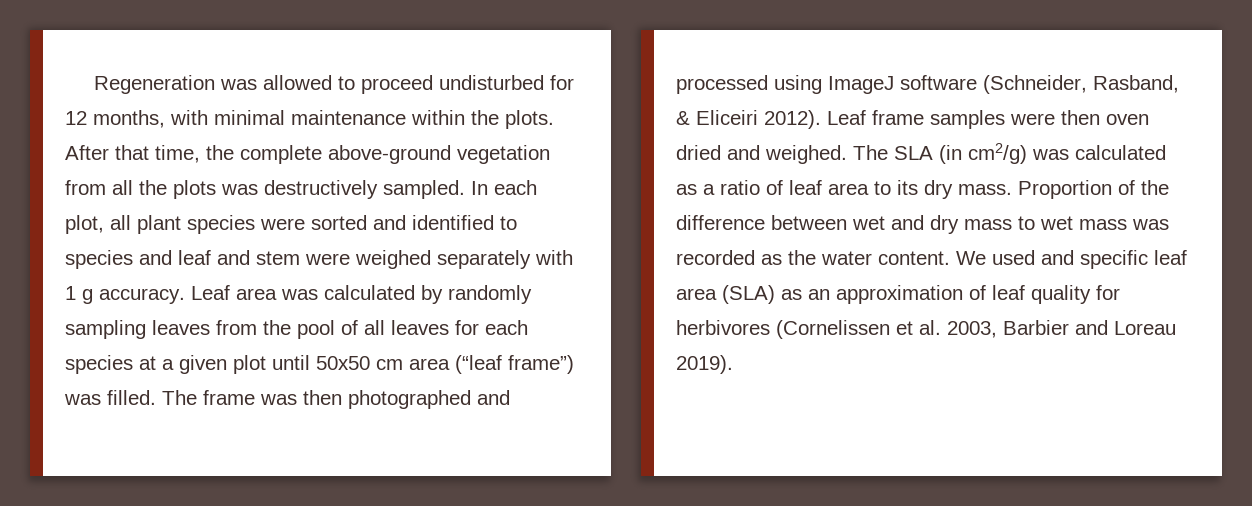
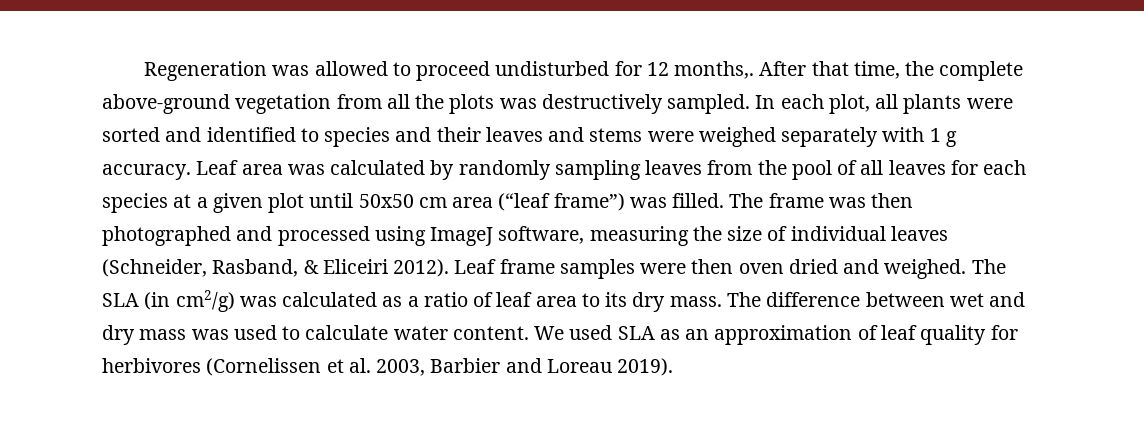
- Regeneration was allowed to proceed undisturbed for 12 months, with minimal maintenance within the plots.
+ Regeneration was allowed to proceed undisturbed for 12 months,.
- In each plot, all plant species were sorted and identified to species and leaf and stem were weighed separately with 1 g accuracy.
+ In each plot, all plants were sorted and identified to species and their leaves and stems were weighed separately with 1 g accuracy.
- The frame was then photographed and processed using ImageJ software (Schneider, Rasband, & Eliceiri 2012).
+ The frame was then photographed and processed using ImageJ software, measuring the size of individual leaves (Schneider, Rasband, & Eliceiri 2012).
- Proportion of the difference between wet and dry mass to wet mass was recorded as the water content. We used and specific leaf area (SLA) as an approximation of leaf quality for herbivores (Cornelissen et al. 2003, Barbier and Loreau 2019).
+ The difference between wet and dry mass was used to calculate water content. We used SLA as an approximation of leaf quality for herbivores (Cornelissen et al. 2003, Barbier and Loreau 2019).

